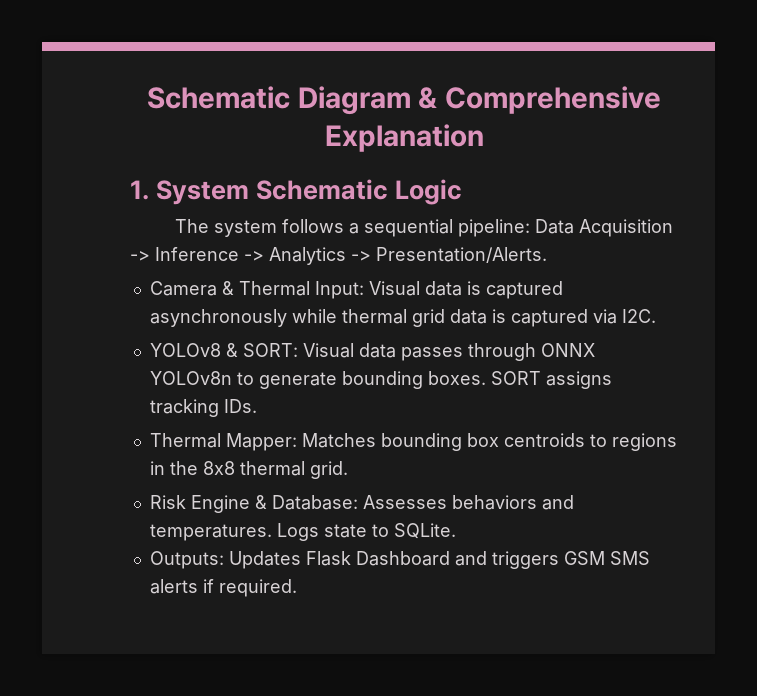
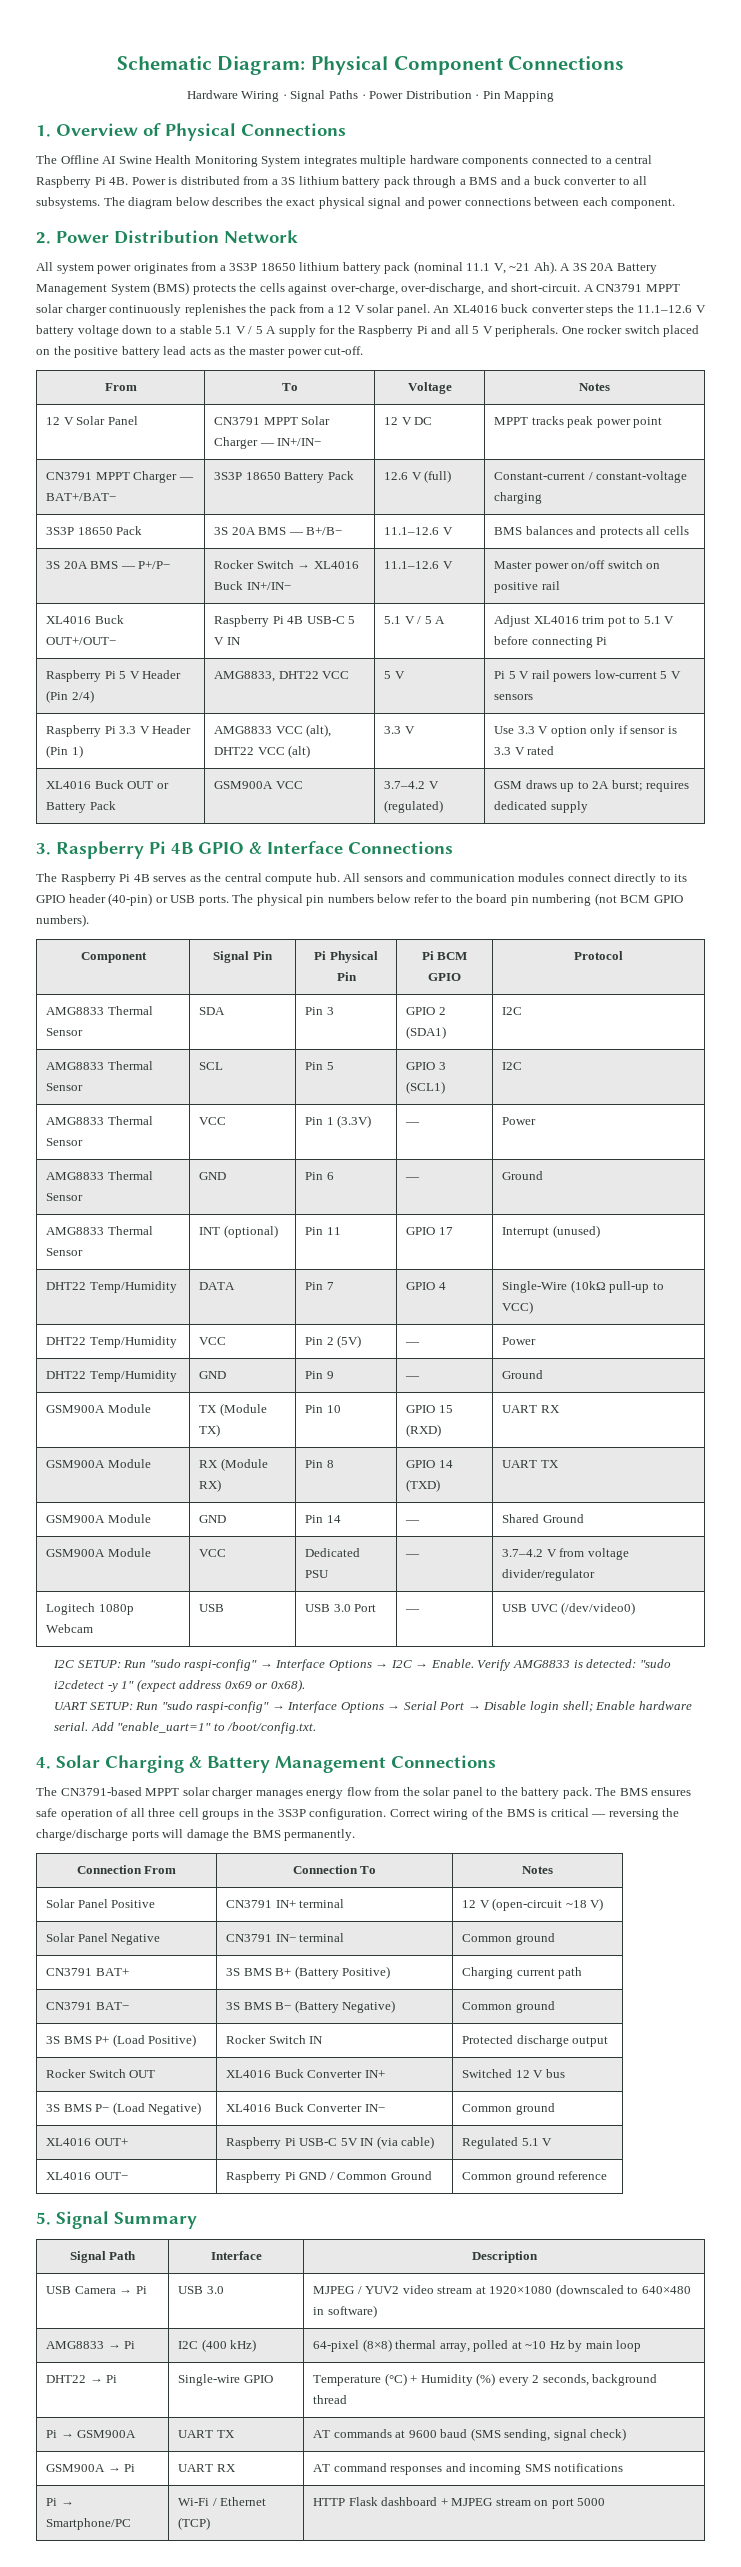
- Schematic Diagram & Comprehensive Explanation
- 1. System Schematic Logic
- The system follows a sequential pipeline: Data Acquisition -> Inference -> Analytics -> Presentation/Alerts.
- Camera & Thermal Input: Visual data is captured asynchronously while thermal grid data is captured via I2C.
- YOLOv8 & SORT: Visual data passes through ONNX YOLOv8n to generate bounding boxes. SORT assigns tracking IDs.
- Thermal Mapper: Matches bounding box centroids to regions in the 8x8 thermal grid.
- Risk Engine & Database: Assesses behaviors and temperatures. Logs state to SQLite.
- Outputs: Updates Flask Dashboard and triggers GSM SMS alerts if required.
+ Schematic Diagram: Physical Component Connections
+ Hardware Wiring · Signal Paths · Power Distribution · Pin Mapping
+ 1. Overview of Physical Connections
+ The Offline AI Swine Health Monitoring System integrates multiple hardware components connected to a central Raspberry Pi 4B. Power is distributed from a 3S lithium battery pack through a BMS and a buck converter to all subsystems. The diagram below describes the exact physical signal and power connections between each component.
+ 2. Power Distribution Network
+ All system power originates from a 3S3P 18650 lithium battery pack (nominal 11.1 V, ~21 Ah). A 3S 20A Battery Management System (BMS) protects the cells against over-charge, over-discharge, and short-circuit. A CN3791 MPPT solar charger continuously replenishes the pack from a 12 V solar panel. An XL4016 buck converter steps the 11.1–12.6 V battery voltage down to a stable 5.1 V / 5 A supply for the Raspberry Pi and all 5 V peripherals. One rocker switch placed on the positive battery lead acts as the master power cut-off.
+ From | To | Voltage | Notes
+ 12 V Solar Panel | CN3791 MPPT Solar Charger — IN+/IN− | 12 V DC | MPPT tracks peak power point
+ CN3791 MPPT Charger — BAT+/BAT− | 3S3P 18650 Battery Pack | 12.6 V (full) | Constant-current / constant-voltage charging
+ 3S3P 18650 Pack | 3S 20A BMS — B+/B− | 11.1–12.6 V | BMS balances and protects all cells
+ 3S 20A BMS — P+/P− | Rocker Switch → XL4016 Buck IN+/IN− | 11.1–12.6 V | Master power on/off switch on positive rail
+ XL4016 Buck OUT+/OUT− | Raspberry Pi 4B USB-C 5 V IN | 5.1 V / 5 A | Adjust XL4016 trim pot to 5.1 V before connecting Pi
+ Raspberry Pi 5 V Header (Pin 2/4) | AMG8833, DHT22 VCC | 5 V | Pi 5 V rail powers low-current 5 V sensors
+ Raspberry Pi 3.3 V Header (Pin 1) | AMG8833 VCC (alt), DHT22 VCC (alt) | 3.3 V | Use 3.3 V option only if sensor is 3.3 V rated
+ XL4016 Buck OUT or Battery Pack | GSM900A VCC | 3.7–4.2 V (regulated) | GSM draws up to 2A burst; requires dedicated supply
+ 3. Raspberry Pi 4B GPIO & Interface Connections
+ The Raspberry Pi 4B serves as the central compute hub. All sensors and communication modules connect directly to its GPIO header (40-pin) or USB ports. The physical pin numbers below refer to the board pin numbering (not BCM GPIO numbers).
+ Component | Signal Pin | Pi Physical Pin | Pi BCM GPIO | Protocol
+ AMG8833 Thermal Sensor | SDA | Pin 3 | GPIO 2 (SDA1) | I2C
+ AMG8833 Thermal Sensor | SCL | Pin 5 | GPIO 3 (SCL1) | I2C
+ AMG8833 Thermal Sensor | VCC | Pin 1 (3.3V) | — | Power
+ AMG8833 Thermal Sensor | GND | Pin 6 | — | Ground
+ AMG8833 Thermal Sensor | INT (optional) | Pin 11 | GPIO 17 | Interrupt (unused)
+ DHT22 Temp/Humidity | DATA | Pin 7 | GPIO 4 | Single-Wire (10kΩ pull-up to VCC)
+ DHT22 Temp/Humidity | VCC | Pin 2 (5V) | — | Power
+ DHT22 Temp/Humidity | GND | Pin 9 | — | Ground
+ GSM900A Module | TX (Module TX) | Pin 10 | GPIO 15 (RXD) | UART RX
+ GSM900A Module | RX (Module RX) | Pin 8 | GPIO 14 (TXD) | UART TX
+ GSM900A Module | GND | Pin 14 | — | Shared Ground
+ GSM900A Module | VCC | Dedicated PSU | — | 3.7–4.2 V from voltage divider/regulator
+ Logitech 1080p Webcam | USB | USB 3.0 Port | — | USB UVC (/dev/video0)
+ I2C SETUP: Run "sudo raspi-config" → Interface Options → I2C → Enable. Verify AMG8833 is detected: "sudo i2cdetect -y 1" (expect address 0x69 or 0x68).
+ UART SETUP: Run "sudo raspi-config" → Interface Options → Serial Port → Disable login shell; Enable hardware serial. Add "enable_uart=1" to /boot/config.txt.
+ 4. Solar Charging & Battery Management Connections
+ The CN3791-based MPPT solar charger manages energy flow from the solar panel to the battery pack. The BMS ensures safe operation of all three cell groups in the 3S3P configuration. Correct wiring of the BMS is critical — reversing the charge/discharge ports will damage the BMS permanently.
+ Connection From | Connection To | Notes
+ Solar Panel Positive | CN3791 IN+ terminal | 12 V (open-circuit ~18 V)
+ Solar Panel Negative | CN3791 IN− terminal | Common ground
+ CN3791 BAT+ | 3S BMS B+ (Battery Positive) | Charging current path
+ CN3791 BAT− | 3S BMS B− (Battery Negative) | Common ground
+ 3S BMS P+ (Load Positive) | Rocker Switch IN | Protected discharge output
+ Rocker Switch OUT | XL4016 Buck Converter IN+ | Switched 12 V bus
+ 3S BMS P− (Load Negative) | XL4016 Buck Converter IN− | Common ground
+ XL4016 OUT+ | Raspberry Pi USB-C 5V IN (via cable) | Regulated 5.1 V
+ XL4016 OUT− | Raspberry Pi GND / Common Ground | Common ground reference
+ 5. Signal Summary
+ Signal Path | Interface | Description
+ USB Camera → Pi | USB 3.0 | MJPEG / YUV2 video stream at 1920×1080 (downscaled to 640×480 in software)
+ AMG8833 → Pi | I2C (400 kHz) | 64-pixel (8×8) thermal array, polled at ~10 Hz by main loop
+ DHT22 → Pi | Single-wire GPIO | Temperature (°C) + Humidity (%) every 2 seconds, background thread
+ Pi → GSM900A | UART TX | AT commands at 9600 baud (SMS sending, signal check)
+ GSM900A → Pi | UART RX | AT command responses and incoming SMS notifications
+ Pi → Smartphone/PC | Wi-Fi / Ethernet (TCP) | HTTP Flask dashboard + MJPEG stream on port 5000

